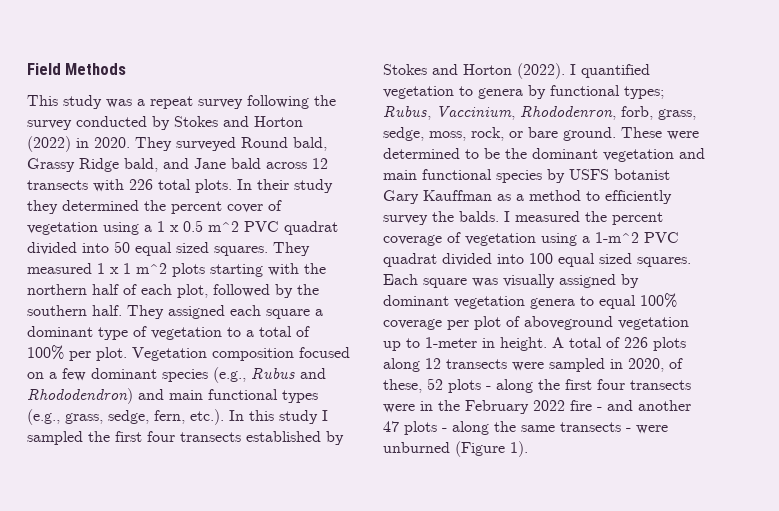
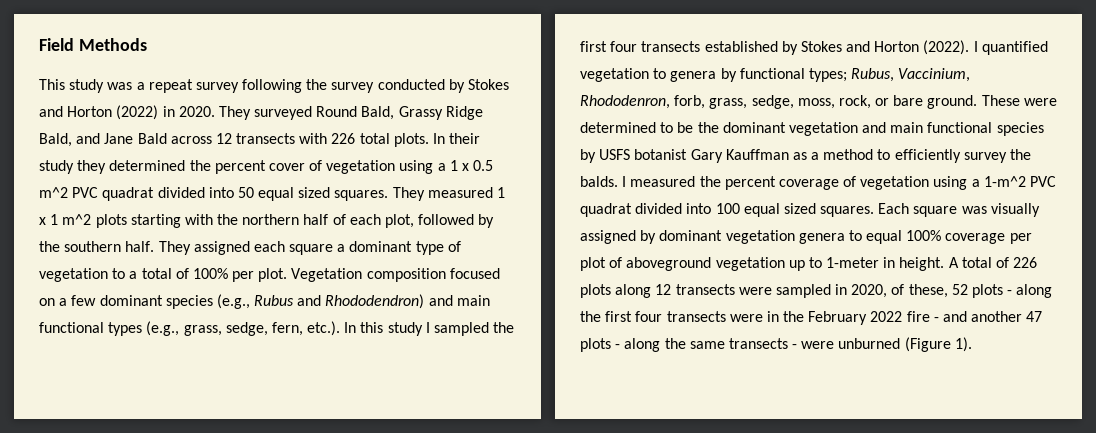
- They surveyed Round bald, Grassy Ridge bald, and Jane bald across 12 transects with 226 total plots.
+ They surveyed Round Bald, Grassy Ridge Bald, and Jane Bald across 12 transects with 226 total plots.

